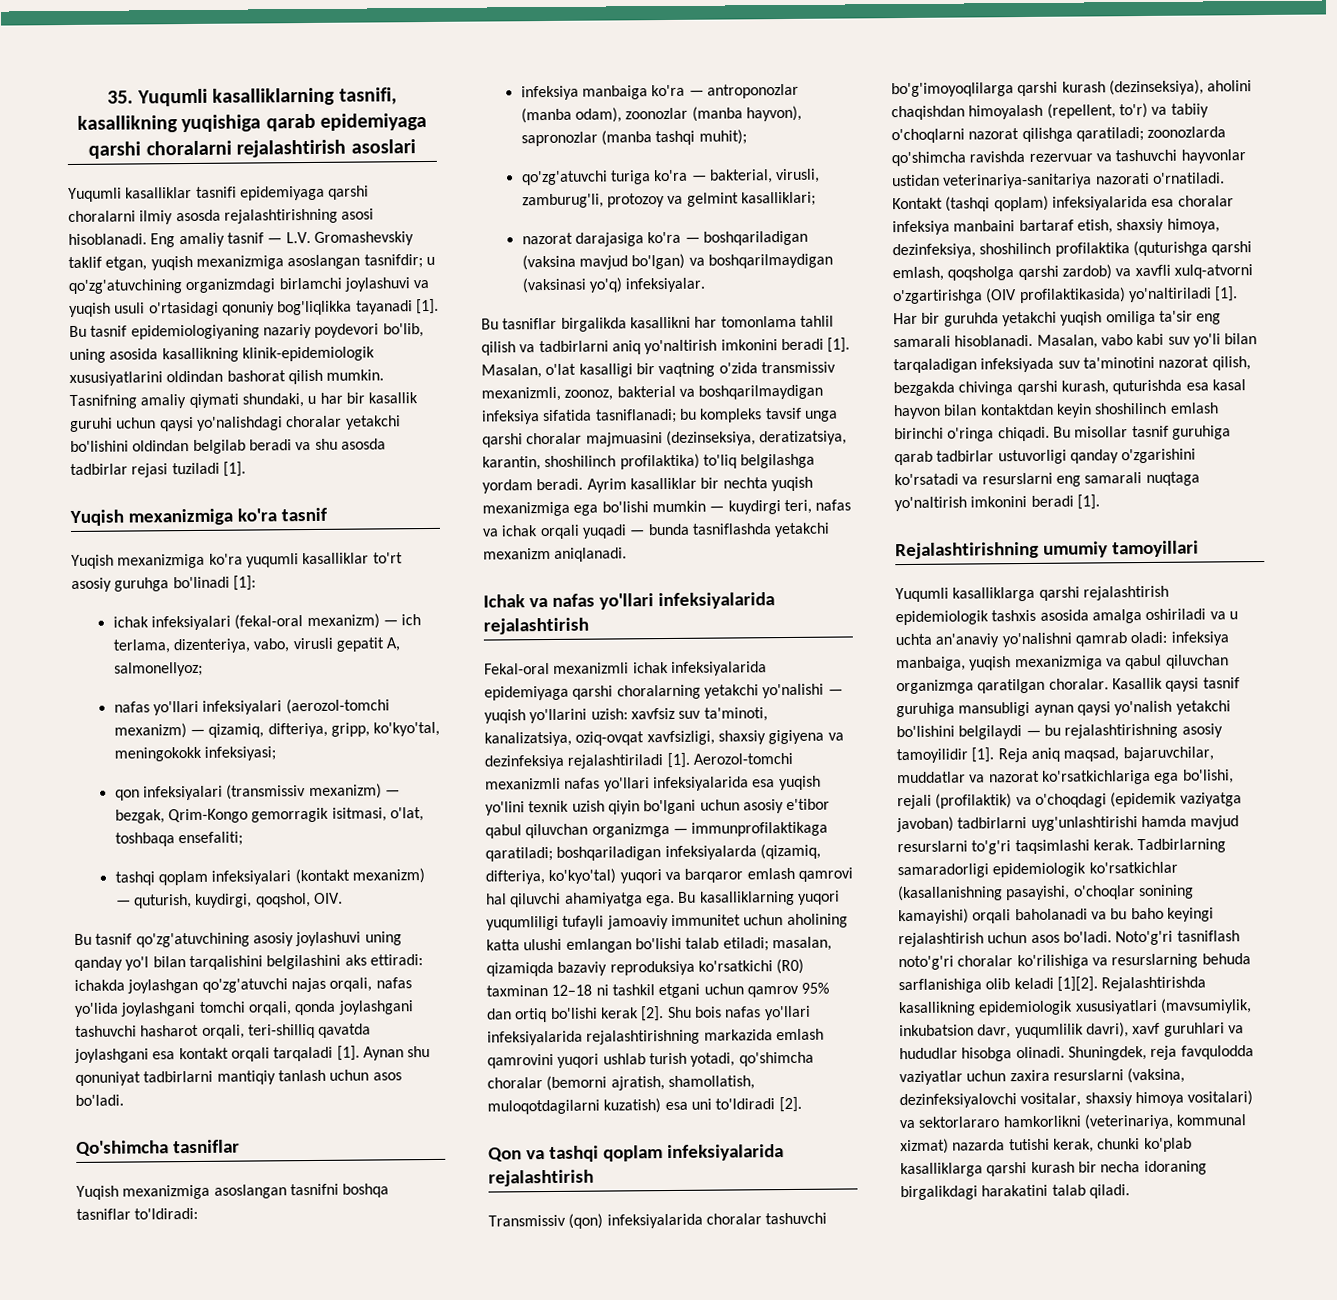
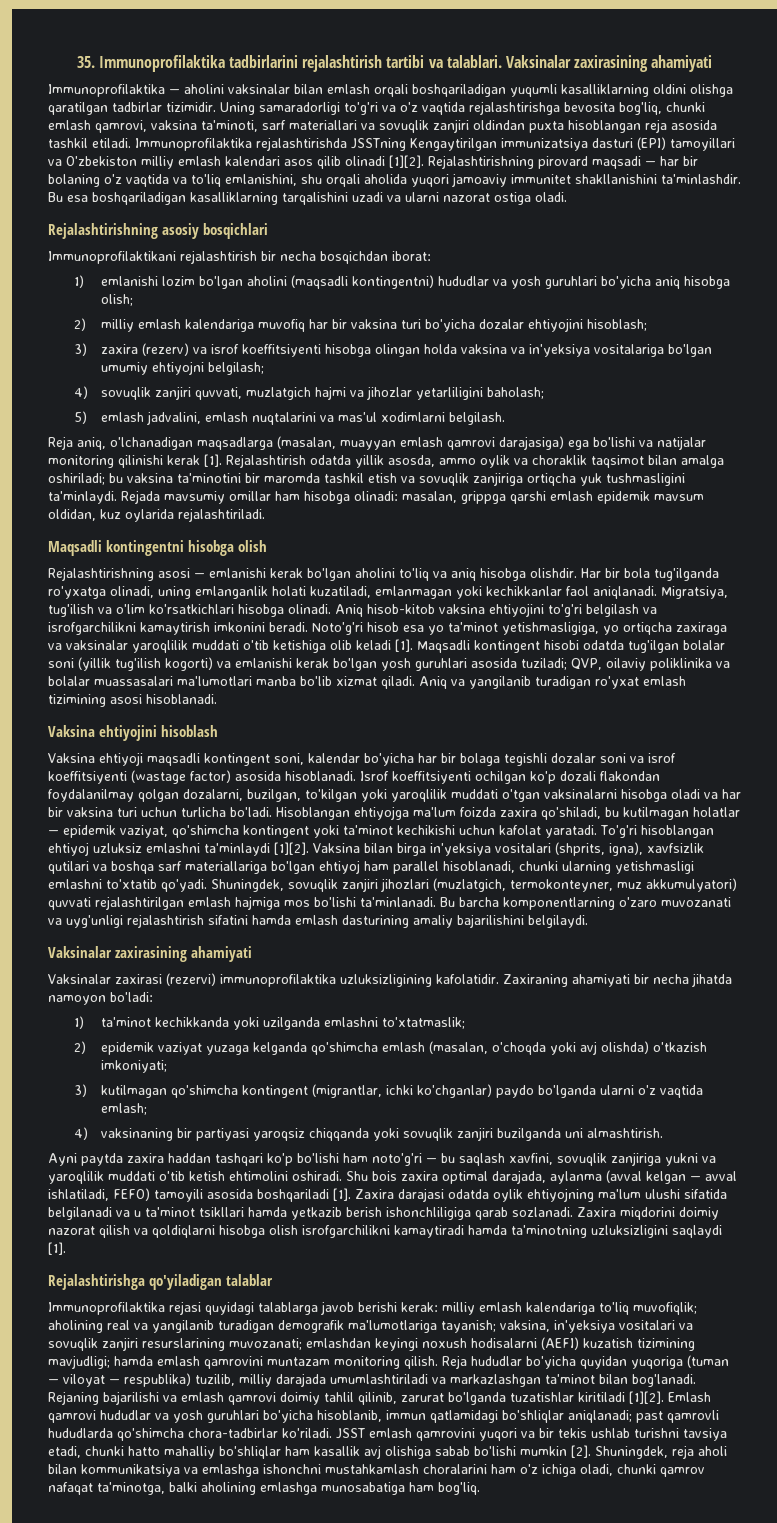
- 35. Yuqumli kasalliklarning tasnifi, kasallikning yuqishiga qarab epidemiyaga qarshi choralarni rejalashtirish asoslari
- Yuqumli kasalliklar tasnifi epidemiyaga qarshi choralarni ilmiy asosda rejalashtirishning asosi hisoblanadi. Eng amaliy tasnif — L.V. Gromashevskiy taklif etgan, yuqish mexanizmiga asoslangan tasnifdir; u qo'zg'atuvchining organizmdagi birlamchi joylashuvi va yuqish usuli o'rtasidagi qonuniy bog'liqlikka tayanadi [1]. Bu tasnif epidemiologiyaning nazariy poydevori bo'lib, uning asosida kasallikning klinik-epidemiologik xususiyatlarini oldindan bashorat qilish mumkin. Tasnifning amaliy qiymati shundaki, u har bir kasallik guruhi uchun qaysi yo'nalishdagi choralar yetakchi bo'lishini oldindan belgilab beradi va shu asosda tadbirlar rejasi tuziladi [1].
- Yuqish mexanizmiga ko'ra tasnif
- Yuqish mexanizmiga ko'ra yuqumli kasalliklar to'rt asosiy guruhga bo'linadi [1]:
- ichak infeksiyalari (fekal-oral mexanizm) — ich terlama, dizenteriya, vabo, virusli gepatit A, salmonellyoz;
- nafas yo'llari infeksiyalari (aerozol-tomchi mexanizm) — qizamiq, difteriya, gripp, ko'kyo'tal, meningokokk infeksiyasi;
- qon infeksiyalari (transmissiv mexanizm) — bezgak, Qrim-Kongo gemorragik isitmasi, o'lat, toshbaqa ensefaliti;
- tashqi qoplam infeksiyalari (kontakt mexanizm) — quturish, kuydirgi, qoqshol, OIV.
- Bu tasnif qo'zg'atuvchining asosiy joylashuvi uning qanday yo'l bilan tarqalishini belgilashini aks ettiradi: ichakda joylashgan qo'zg'atuvchi najas orqali, nafas yo'lida joylashgani tomchi orqali, qonda joylashgani tashuvchi hasharot orqali, teri-shilliq qavatda joylashgani esa kontakt orqali tarqaladi [1]. Aynan shu qonuniyat tadbirlarni mantiqiy tanlash uchun asos bo'ladi.
- Qo'shimcha tasniflar
- Yuqish mexanizmiga asoslangan tasnifni boshqa tasniflar to'ldiradi:
- infeksiya manbaiga ko'ra — antroponozlar (manba odam), zoonozlar (manba hayvon), sapronozlar (manba tashqi muhit);
- qo'zg'atuvchi turiga ko'ra — bakterial, virusli, zamburug'li, protozoy va gelmint kasalliklari;
- nazorat darajasiga ko'ra — boshqariladigan (vaksina mavjud bo'lgan) va boshqarilmaydigan (vaksinasi yo'q) infeksiyalar.
- Bu tasniflar birgalikda kasallikni har tomonlama tahlil qilish va tadbirlarni aniq yo'naltirish imkonini beradi [1]. Masalan, o'lat kasalligi bir vaqtning o'zida transmissiv mexanizmli, zoonoz, bakterial va boshqarilmaydigan infeksiya sifatida tasniflanadi; bu kompleks tavsif unga qarshi choralar majmuasini (dezinseksiya, deratizatsiya, karantin, shoshilinch profilaktika) to'liq belgilashga yordam beradi. Ayrim kasalliklar bir nechta yuqish mexanizmiga ega bo'lishi mumkin — kuydirgi teri, nafas va ichak orqali yuqadi — bunda tasniflashda yetakchi mexanizm aniqlanadi.
- Ichak va nafas yo'llari infeksiyalarida rejalashtirish
- Fekal-oral mexanizmli ichak infeksiyalarida epidemiyaga qarshi choralarning yetakchi yo'nalishi — yuqish yo'llarini uzish: xavfsiz suv ta'minoti, kanalizatsiya, oziq-ovqat xavfsizligi, shaxsiy gigiyena va dezinfeksiya rejalashtiriladi [1]. Aerozol-tomchi mexanizmli nafas yo'llari infeksiyalarida esa yuqish yo'lini texnik uzish qiyin bo'lgani uchun asosiy e'tibor qabul qiluvchan organizmga — immunprofilaktikaga qaratiladi; boshqariladigan infeksiyalarda (qizamiq, difteriya, ko'kyo'tal) yuqori va barqaror emlash qamrovi hal qiluvchi ahamiyatga ega. Bu kasalliklarning yuqori yuqumliligi tufayli jamoaviy immunitet uchun aholining katta ulushi emlangan bo'lishi talab etiladi; masalan, qizamiqda bazaviy reproduksiya ko'rsatkichi (R0) taxminan 12–18 ni tashkil etgani uchun qamrov 95% dan ortiq bo'lishi kerak [2]. Shu bois nafas yo'llari infeksiyalarida rejalashtirishning markazida emlash qamrovini yuqori ushlab turish yotadi, qo'shimcha choralar (bemorni ajratish, shamollatish, muloqotdagilarni kuzatish) esa uni to'ldiradi [2].
- Qon va tashqi qoplam infeksiyalarida rejalashtirish
- Transmissiv (qon) infeksiyalarida choralar tashuvchi bo'g'imoyoqlilarga qarshi kurash (dezinseksiya), aholini chaqishdan himoyalash (repellent, to'r) va tabiiy o'choqlarni nazorat qilishga qaratiladi; zoonozlarda qo'shimcha ravishda rezervuar va tashuvchi hayvonlar ustidan veterinariya-sanitariya nazorati o'rnatiladi. Kontakt (tashqi qoplam) infeksiyalarida esa choralar infeksiya manbaini bartaraf etish, shaxsiy himoya, dezinfeksiya, shoshilinch profilaktika (quturishga qarshi emlash, qoqsholga qarshi zardob) va xavfli xulq-atvorni o'zgartirishga (OIV profilaktikasida) yo'naltiriladi [1]. Har bir guruhda yetakchi yuqish omiliga ta'sir eng samarali hisoblanadi. Masalan, vabo kabi suv yo'li bilan tarqaladigan infeksiyada suv ta'minotini nazorat qilish, bezgakda chivinga qarshi kurash, quturishda esa kasal hayvon bilan kontaktdan keyin shoshilinch emlash birinchi o'ringa chiqadi. Bu misollar tasnif guruhiga qarab tadbirlar ustuvorligi qanday o'zgarishini ko'rsatadi va resurslarni eng samarali nuqtaga yo'naltirish imkonini beradi [1].
- Rejalashtirishning umumiy tamoyillari
- Yuqumli kasalliklarga qarshi rejalashtirish epidemiologik tashxis asosida amalga oshiriladi va u uchta an'anaviy yo'nalishni qamrab oladi: infeksiya manbaiga, yuqish mexanizmiga va qabul qiluvchan organizmga qaratilgan choralar. Kasallik qaysi tasnif guruhiga mansubligi aynan qaysi yo'nalish yetakchi bo'lishini belgilaydi — bu rejalashtirishning asosiy tamoyilidir [1]. Reja aniq maqsad, bajaruvchilar, muddatlar va nazorat ko'rsatkichlariga ega bo'lishi, rejali (profilaktik) va o'choqdagi (epidemik vaziyatga javoban) tadbirlarni uyg'unlashtirishi hamda mavjud resurslarni to'g'ri taqsimlashi kerak. Tadbirlarning samaradorligi epidemiologik ko'rsatkichlar (kasallanishning pasayishi, o'choqlar sonining kamayishi) orqali baholanadi va bu baho keyingi rejalashtirish uchun asos bo'ladi. Noto'g'ri tasniflash noto'g'ri choralar ko'rilishiga va resurslarning behuda sarflanishiga olib keladi [1][2]. Rejalashtirishda kasallikning epidemiologik xususiyatlari (mavsumiylik, inkubatsion davr, yuqumlilik davri), xavf guruhlari va hududlar hisobga olinadi. Shuningdek, reja favqulodda vaziyatlar uchun zaxira resurslarni (vaksina, dezinfeksiyalovchi vositalar, shaxsiy himoya vositalari) va sektorlararo hamkorlikni (veterinariya, kommunal xizmat) nazarda tutishi kerak, chunki ko'plab kasalliklarga qarshi kurash bir necha idoraning birgalikdagi harakatini talab qiladi.
+ 35. Immunoprofilaktika tadbirlarini rejalashtirish tartibi va talablari. Vaksinalar zaxirasining ahamiyati
+ Immunoprofilaktika — aholini vaksinalar bilan emlash orqali boshqariladigan yuqumli kasalliklarning oldini olishga qaratilgan tadbirlar tizimidir. Uning samaradorligi to'g'ri va o'z vaqtida rejalashtirishga bevosita bog'liq, chunki emlash qamrovi, vaksina ta'minoti, sarf materiallari va sovuqlik zanjiri oldindan puxta hisoblangan reja asosida tashkil etiladi. Immunoprofilaktika rejalashtirishda JSSTning Kengaytirilgan immunizatsiya dasturi (EPI) tamoyillari va O'zbekiston milliy emlash kalendari asos qilib olinadi [1][2]. Rejalashtirishning pirovard maqsadi — har bir bolaning o'z vaqtida va to'liq emlanishini, shu orqali aholida yuqori jamoaviy immunitet shakllanishini ta'minlashdir. Bu esa boshqariladigan kasalliklarning tarqalishini uzadi va ularni nazorat ostiga oladi.
+ Rejalashtirishning asosiy bosqichlari
+ Immunoprofilaktikani rejalashtirish bir necha bosqichdan iborat:
+ 1) emlanishi lozim bo'lgan aholini (maqsadli kontingentni) hududlar va yosh guruhlari bo'yicha aniq hisobga olish;
+ 2) milliy emlash kalendariga muvofiq har bir vaksina turi bo'yicha dozalar ehtiyojini hisoblash;
+ 3) zaxira (rezerv) va isrof koeffitsiyenti hisobga olingan holda vaksina va in'yeksiya vositalariga bo'lgan umumiy ehtiyojni belgilash;
+ 4) sovuqlik zanjiri quvvati, muzlatgich hajmi va jihozlar yetarliligini baholash;
+ 5) emlash jadvalini, emlash nuqtalarini va mas'ul xodimlarni belgilash.
+ Reja aniq, o'lchanadigan maqsadlarga (masalan, muayyan emlash qamrovi darajasiga) ega bo'lishi va natijalar monitoring qilinishi kerak [1]. Rejalashtirish odatda yillik asosda, ammo oylik va choraklik taqsimot bilan amalga oshiriladi; bu vaksina ta'minotini bir maromda tashkil etish va sovuqlik zanjiriga ortiqcha yuk tushmasligini ta'minlaydi. Rejada mavsumiy omillar ham hisobga olinadi: masalan, grippga qarshi emlash epidemik mavsum oldidan, kuz oylarida rejalashtiriladi.
+ Maqsadli kontingentni hisobga olish
+ Rejalashtirishning asosi — emlanishi kerak bo'lgan aholini to'liq va aniq hisobga olishdir. Har bir bola tug'ilganda ro'yxatga olinadi, uning emlanganlik holati kuzatiladi, emlanmagan yoki kechikkanlar faol aniqlanadi. Migratsiya, tug'ilish va o'lim ko'rsatkichlari hisobga olinadi. Aniq hisob-kitob vaksina ehtiyojini to'g'ri belgilash va isrofgarchilikni kamaytirish imkonini beradi. Noto'g'ri hisob esa yo ta'minot yetishmasligiga, yo ortiqcha zaxiraga va vaksinalar yaroqlilik muddati o'tib ketishiga olib keladi [1]. Maqsadli kontingent hisobi odatda tug'ilgan bolalar soni (yillik tug'ilish kogorti) va emlanishi kerak bo'lgan yosh guruhlari asosida tuziladi; QVP, oilaviy poliklinika va bolalar muassasalari ma'lumotlari manba bo'lib xizmat qiladi. Aniq va yangilanib turadigan ro'yxat emlash tizimining asosi hisoblanadi.
+ Vaksina ehtiyojini hisoblash
+ Vaksina ehtiyoji maqsadli kontingent soni, kalendar bo'yicha har bir bolaga tegishli dozalar soni va isrof koeffitsiyenti (wastage factor) asosida hisoblanadi. Isrof koeffitsiyenti ochilgan ko'p dozali flakondan foydalanilmay qolgan dozalarni, buzilgan, to'kilgan yoki yaroqlilik muddati o'tgan vaksinalarni hisobga oladi va har bir vaksina turi uchun turlicha bo'ladi. Hisoblangan ehtiyojga ma'lum foizda zaxira qo'shiladi, bu kutilmagan holatlar — epidemik vaziyat, qo'shimcha kontingent yoki ta'minot kechikishi uchun kafolat yaratadi. To'g'ri hisoblangan ehtiyoj uzluksiz emlashni ta'minlaydi [1][2]. Vaksina bilan birga in'yeksiya vositalari (shprits, igna), xavfsizlik qutilari va boshqa sarf materiallariga bo'lgan ehtiyoj ham parallel hisoblanadi, chunki ularning yetishmasligi emlashni to'xtatib qo'yadi. Shuningdek, sovuqlik zanjiri jihozlari (muzlatgich, termokonteyner, muz akkumulyatori) quvvati rejalashtirilgan emlash hajmiga mos bo'lishi ta'minlanadi. Bu barcha komponentlarning o'zaro muvozanati va uyg'unligi rejalashtirish sifatini hamda emlash dasturining amaliy bajarilishini belgilaydi.
+ Vaksinalar zaxirasining ahamiyati
+ Vaksinalar zaxirasi (rezervi) immunoprofilaktika uzluksizligining kafolatidir. Zaxiraning ahamiyati bir necha jihatda namoyon bo'ladi:
+ 1) ta'minot kechikkanda yoki uzilganda emlashni to'xtatmaslik;
+ 2) epidemik vaziyat yuzaga kelganda qo'shimcha emlash (masalan, o'choqda yoki avj olishda) o'tkazish imkoniyati;
+ 3) kutilmagan qo'shimcha kontingent (migrantlar, ichki ko'chganlar) paydo bo'lganda ularni o'z vaqtida emlash;
+ 4) vaksinaning bir partiyasi yaroqsiz chiqqanda yoki sovuqlik zanjiri buzilganda uni almashtirish.
+ Ayni paytda zaxira haddan tashqari ko'p bo'lishi ham noto'g'ri — bu saqlash xavfini, sovuqlik zanjiriga yukni va yaroqlilik muddati o'tib ketish ehtimolini oshiradi. Shu bois zaxira optimal darajada, aylanma (avval kelgan — avval ishlatiladi, FEFO) tamoyili asosida boshqariladi [1]. Zaxira darajasi odatda oylik ehtiyojning ma'lum ulushi sifatida belgilanadi va u ta'minot tsikllari hamda yetkazib berish ishonchliligiga qarab sozlanadi. Zaxira miqdorini doimiy nazorat qilish va qoldiqlarni hisobga olish isrofgarchilikni kamaytiradi hamda ta'minotning uzluksizligini saqlaydi [1].
+ Rejalashtirishga qo'yiladigan talablar
+ Immunoprofilaktika rejasi quyidagi talablarga javob berishi kerak: milliy emlash kalendariga to'liq muvofiqlik; aholining real va yangilanib turadigan demografik ma'lumotlariga tayanish; vaksina, in'yeksiya vositalari va sovuqlik zanjiri resurslarining muvozanati; emlashdan keyingi noxush hodisalarni (AEFI) kuzatish tizimining mavjudligi; hamda emlash qamrovini muntazam monitoring qilish. Reja hududlar bo'yicha quyidan yuqoriga (tuman — viloyat — respublika) tuzilib, milliy darajada umumlashtiriladi va markazlashgan ta'minot bilan bog'lanadi. Rejaning bajarilishi va emlash qamrovi doimiy tahlil qilinib, zarurat bo'lganda tuzatishlar kiritiladi [1][2]. Emlash qamrovi hududlar va yosh guruhlari bo'yicha hisoblanib, immun qatlamidagi bo'shliqlar aniqlanadi; past qamrovli hududlarda qo'shimcha chora-tadbirlar ko'riladi. JSST emlash qamrovini yuqori va bir tekis ushlab turishni tavsiya etadi, chunki hatto mahalliy bo'shliqlar ham kasallik avj olishiga sabab bo'lishi mumkin [2]. Shuningdek, reja aholi bilan kommunikatsiya va emlashga ishonchni mustahkamlash choralarini ham o'z ichiga oladi, chunki qamrov nafaqat ta'minotga, balki aholining emlashga munosabatiga ham bog'liq.

